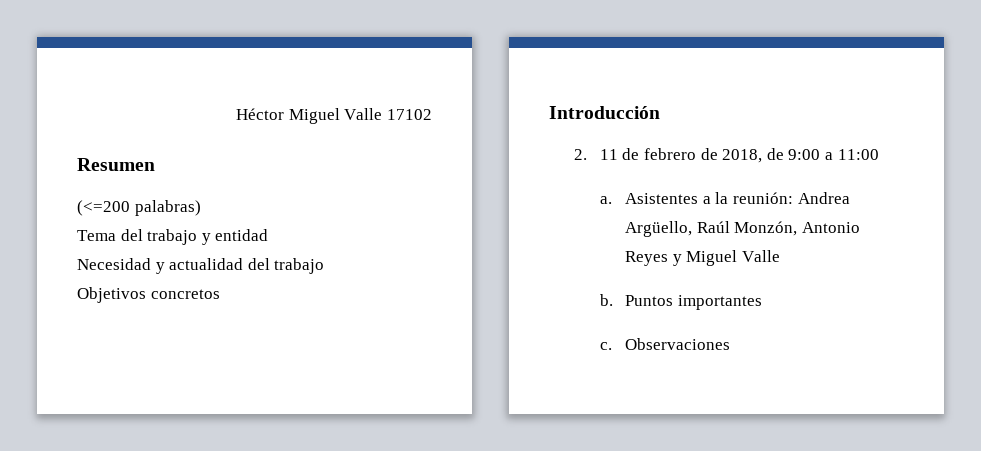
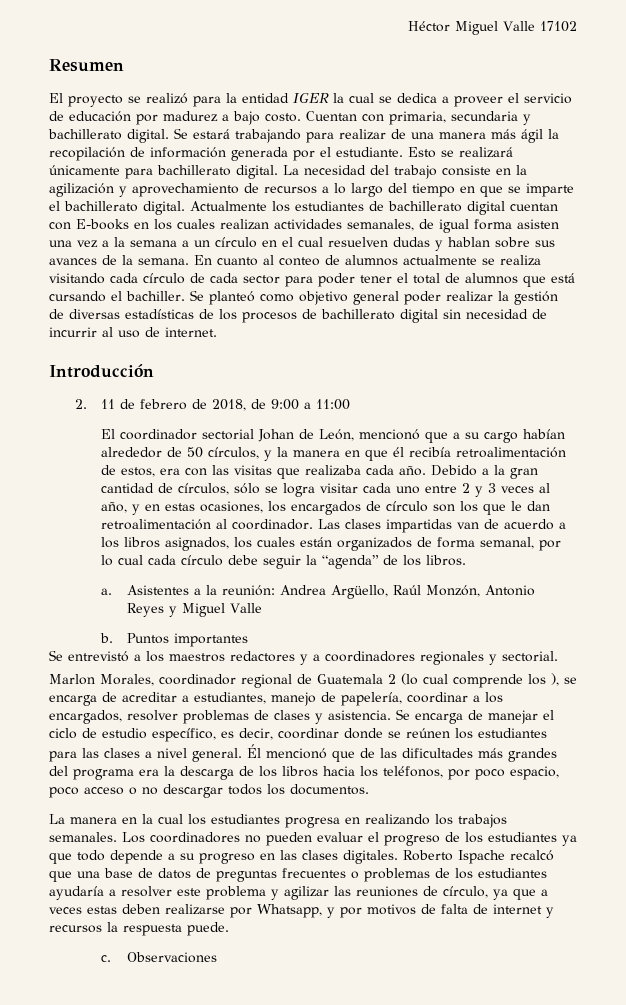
- (<=200 palabras)
- Tema del trabajo y entidad
- Necesidad y actualidad del trabajo
- Objetivos concretos
+ El proyecto se realizó para la entidad IGER la cual se dedica a proveer el servicio de educación por madurez a bajo costo. Cuentan con primaria, secundaria y bachillerato digital. Se estará trabajando para realizar de una manera más ágil la recopilación de información generada por el estudiante. Esto se realizará únicamente para bachillerato digital. La necesidad del trabajo consiste en la agilización y aprovechamiento de recursos a lo largo del tiempo en que se imparte el bachillerato digital. Actualmente los estudiantes de bachillerato digital cuentan con E-books en los cuales realizan actividades semanales, de igual forma asisten una vez a la semana a un círculo en el cual resuelven dudas y hablan sobre sus avances de la semana. En cuanto al conteo de alumnos actualmente se realiza visitando cada círculo de cada sector para poder tener el total de alumnos que está cursando el bachiller. Se planteó como objetivo general poder realizar la gestión de diversas estadísticas de los procesos de bachillerato digital sin necesidad de incurrir al uso de internet.
+ El coordinador sectorial Johan de León, mencionó que a su cargo habían alrededor de 50 círculos, y la manera en que él recibía retroalimentación de estos, era con las visitas que realizaba cada año. Debido a la gran cantidad de círculos, sólo se logra visitar cada uno entre 2 y 3 veces al año, y en estas ocasiones, los encargados de círculo son los que le dan retroalimentación al coordinador. Las clases impartidas van de acuerdo a los libros asignados, los cuales están organizados de forma semanal, por lo cual cada círculo debe seguir la “agenda” de los libros.
+ Se entrevistó a los maestros redactores y a coordinadores regionales y sectorial.
+ Marlon Morales, coordinador regional de Guatemala 2 (lo cual comprende los ), se encarga de acreditar a estudiantes, manejo de papelería, coordinar a los encargados, resolver problemas de clases y asistencia. Se encarga de manejar el ciclo de estudio específico, es decir, coordinar donde se reúnen los estudiantes para las clases a nivel general. Él mencionó que de las dificultades más grandes del programa era la descarga de los libros hacia los teléfonos, por poco espacio, poco acceso o no descargar todos los documentos.
+ La manera en la cual los estudiantes progresa en realizando los trabajos semanales. Los coordinadores no pueden evaluar el progreso de los estudiantes ya que todo depende a su progreso en las clases digitales. Roberto Ispache recalcó que una base de datos de preguntas frecuentes o problemas de los estudiantes ayudaría a resolver este problema y agilizar las reuniones de círculo, ya que a veces estas deben realizarse por Whatsapp, y por motivos de falta de internet y recursos la respuesta puede.

